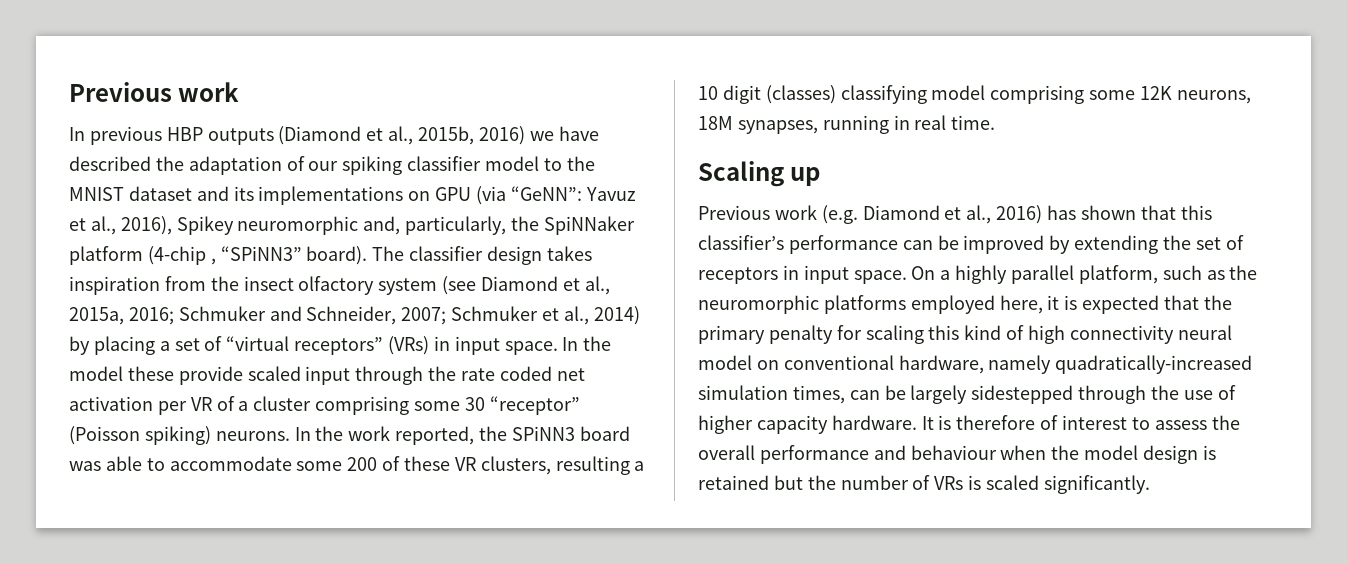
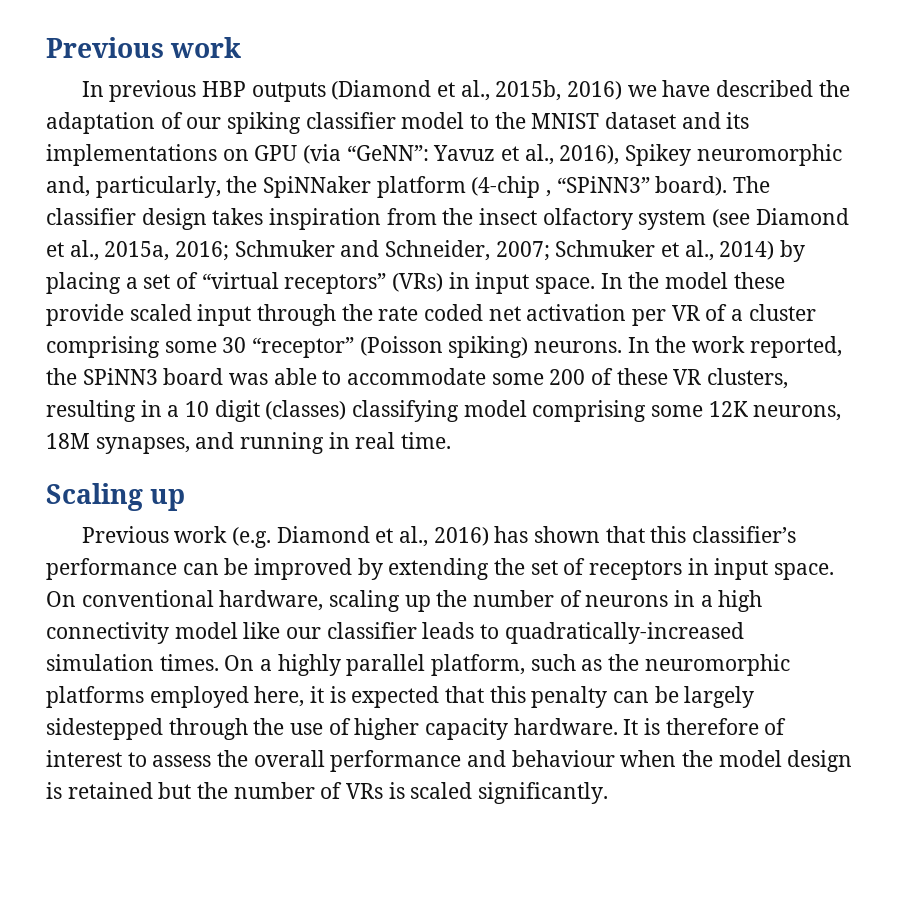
- In the work reported, the SPiNN3 board was able to accommodate some 200 of these VR clusters, resulting a 10 digit (classes) classifying model comprising some 12K neurons, 18M synapses, running in real time.
+ In the work reported, the SPiNN3 board was able to accommodate some 200 of these VR clusters, resulting in a 10 digit (classes) classifying model comprising some 12K neurons, 18M synapses, and running in real time.
- On a highly parallel platform, such as the neuromorphic platforms employed here, it is expected that the primary penalty for scaling this kind of high connectivity neural model on conventional hardware, namely quadratically-increased simulation times, can be largely sidestepped through the use of higher capacity hardware.
+ On conventional hardware, scaling up the number of neurons in a high connectivity model like our classifier leads to quadratically-increased simulation times. On a highly parallel platform, such as the neuromorphic platforms employed here, it is expected that this penalty can be largely sidestepped through the use of higher capacity hardware.

